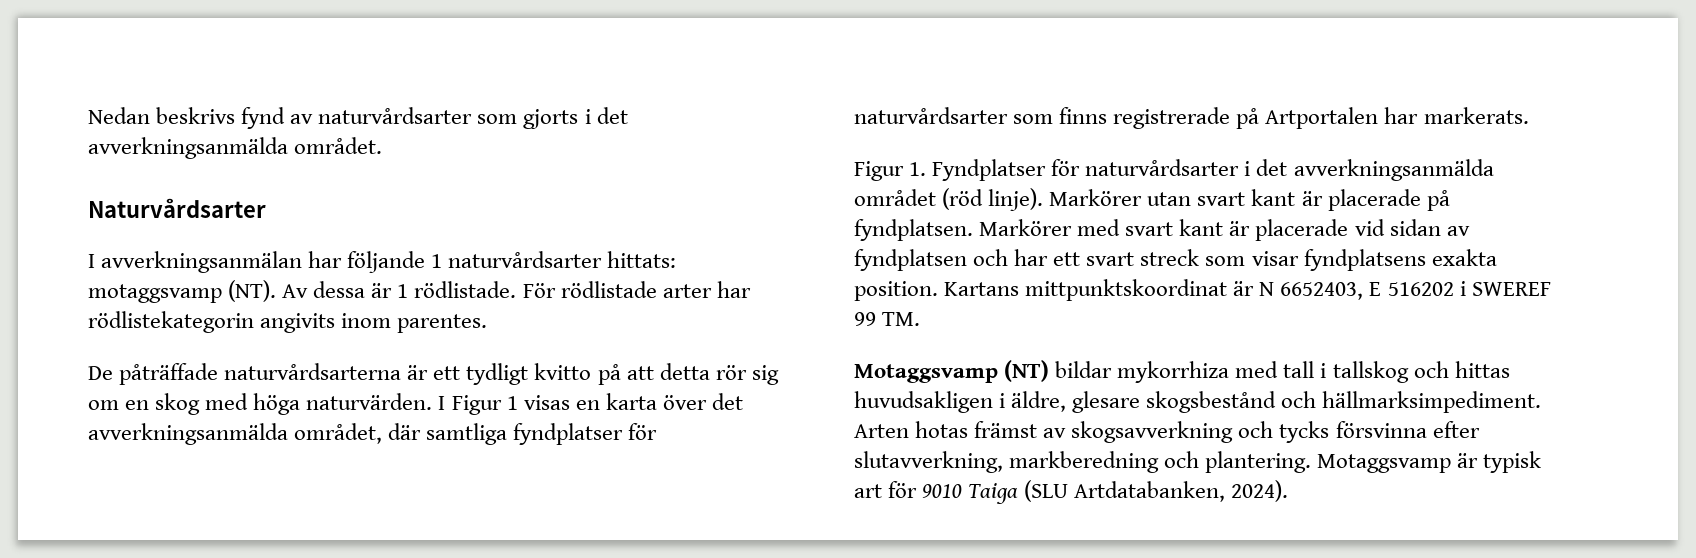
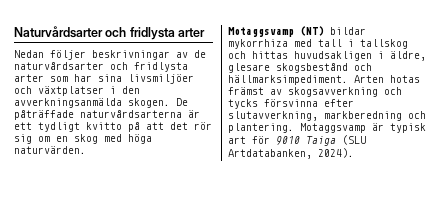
- Nedan beskrivs fynd av naturvårdsarter som gjorts i det avverkningsanmälda området.
- Naturvårdsarter
- I avverkningsanmälan har följande 1 naturvårdsarter hittats: motaggsvamp (NT). Av dessa är 1 rödlistade. För rödlistade arter har rödlistekategorin angivits inom parentes.
- De påträffade naturvårdsarterna är ett tydligt kvitto på att detta rör sig om en skog med höga naturvärden. I Figur 1 visas en karta över det avverkningsanmälda området, där samtliga fyndplatser för naturvårdsarter som finns registrerade på Artportalen har markerats.
- Figur 1. Fyndplatser för naturvårdsarter i det avverkningsanmälda området (röd linje). Markörer utan svart kant är placerade på fyndplatsen. Markörer med svart kant är placerade vid sidan av fyndplatsen och har ett svart streck som visar fyndplatsens exakta position. Kartans mittpunktskoordinat är N 6652403, E 516202 i SWEREF 99 TM.
+ Naturvårdsarter och fridlysta arter
+ Nedan följer beskrivningar av de naturvårdsarter och fridlysta arter som har sina livsmiljöer och växtplatser i den avverkningsanmälda skogen. De påträffade naturvårdsarterna är ett tydligt kvitto på att det rör sig om en skog med höga naturvärden.

